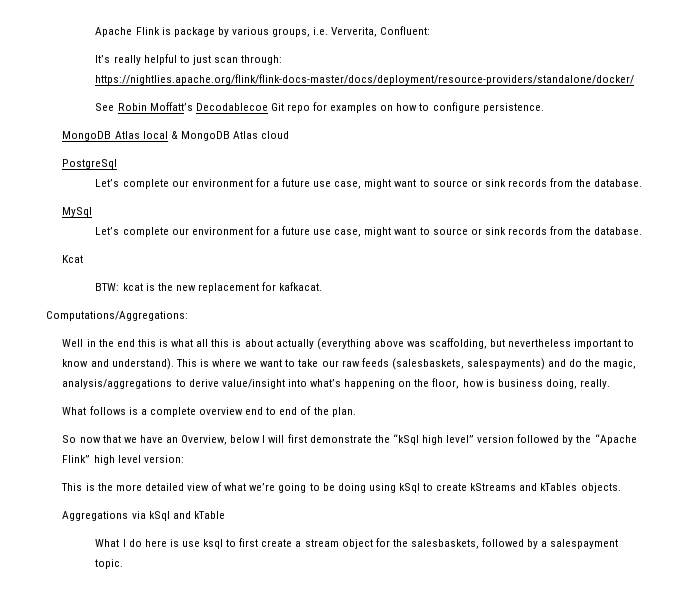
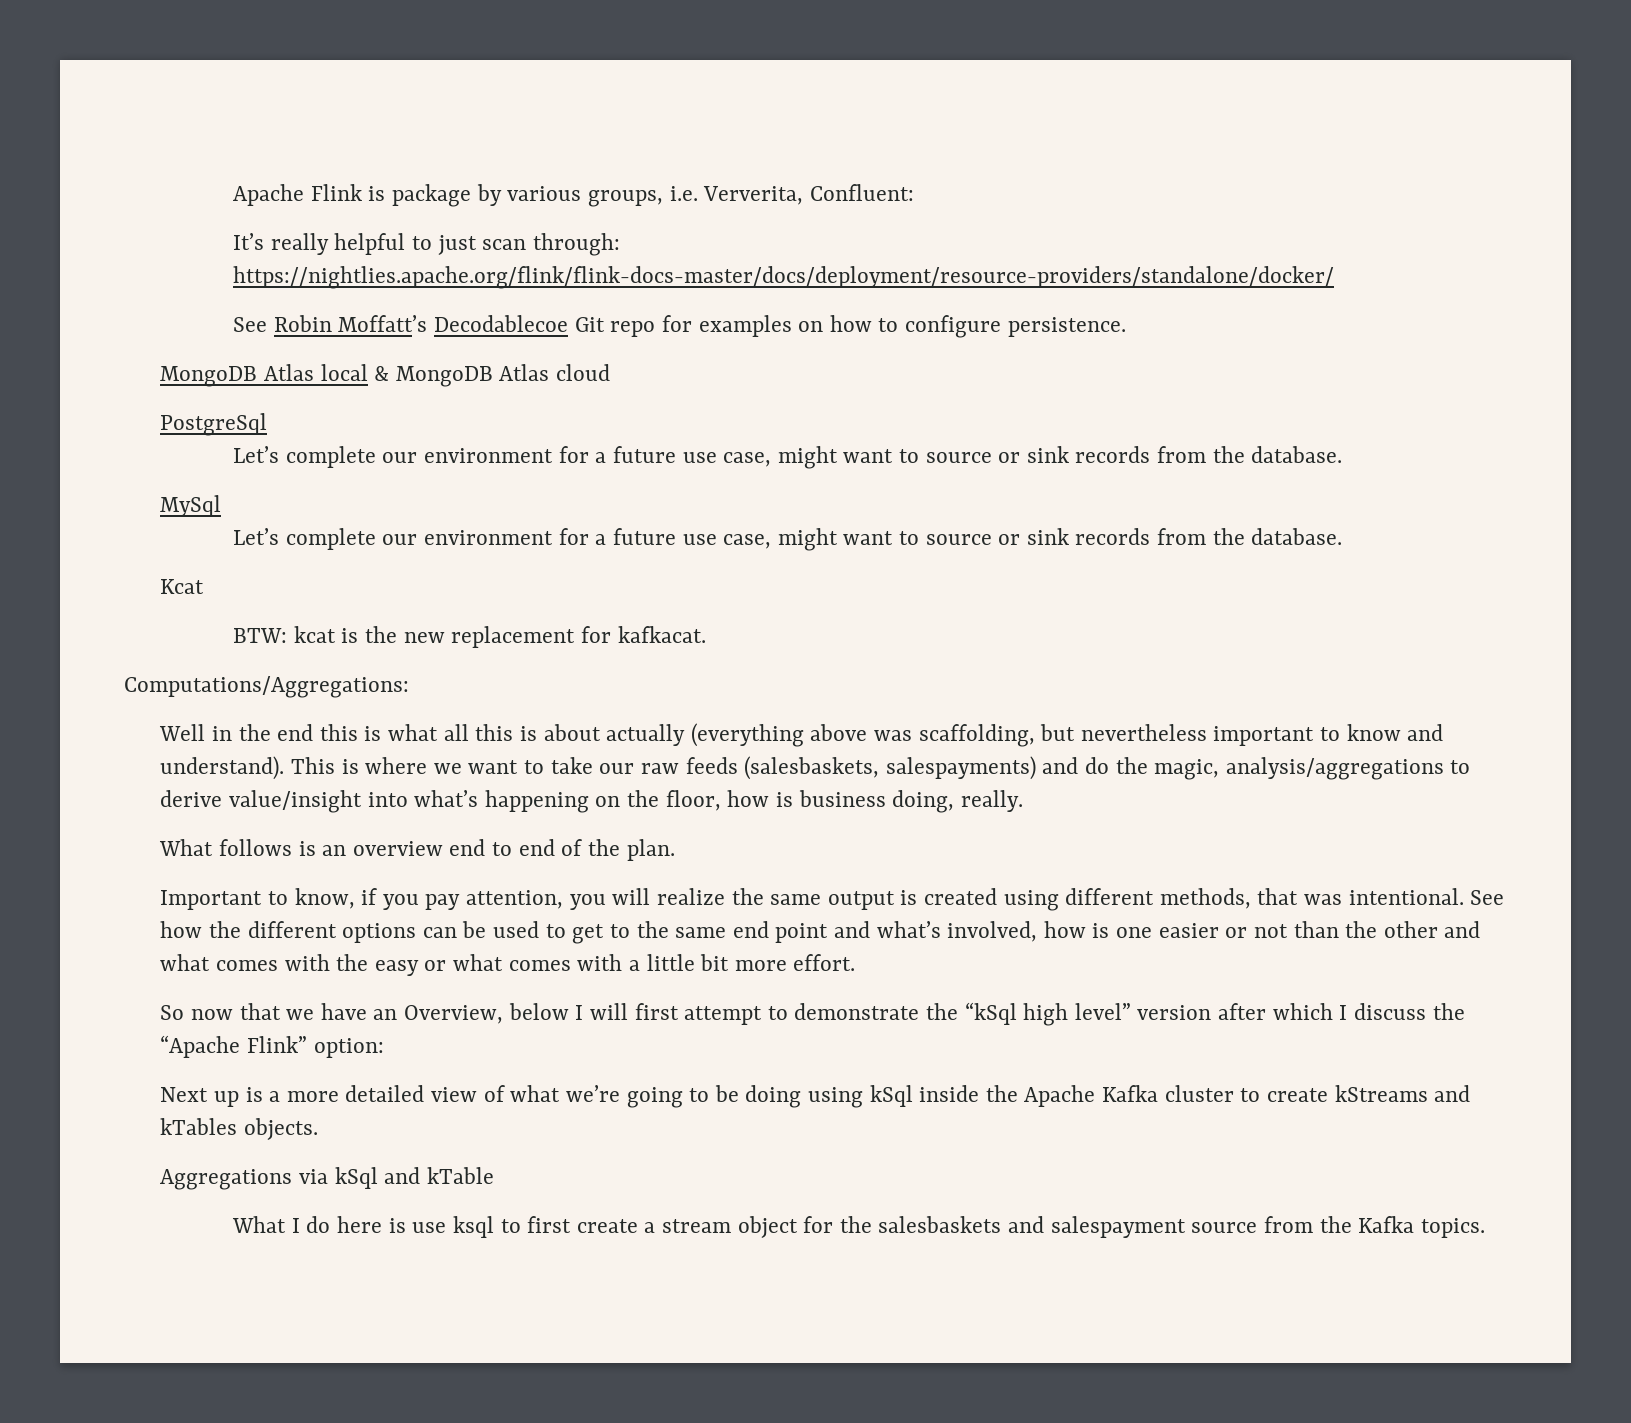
- What follows is a complete overview end to end of the plan.
+ What follows is an overview end to end of the plan.
+ Important to know, if you pay attention, you will realize the same output is created using different methods, that was intentional. See how the different options can be used to get to the same end point and what’s involved, how is one easier or not than the other and what comes with the easy or what comes with a little bit more effort.
- So now that we have an Overview, below I will first demonstrate the “kSql high level” version followed by the “Apache Flink” high level version:
- This is the more detailed view of what we’re going to be doing using kSql to create kStreams and kTables objects.
+ So now that we have an Overview, below I will first attempt to demonstrate the “kSql high level” version after which I discuss the “Apache Flink” option:
+ Next up is a more detailed view of what we’re going to be doing using kSql inside the Apache Kafka cluster to create kStreams and kTables objects.
- What I do here is use ksql to first create a stream object for the salesbaskets, followed by a salespayment topic.
+ What I do here is use ksql to first create a stream object for the salesbaskets and salespayment source from the Kafka topics.

